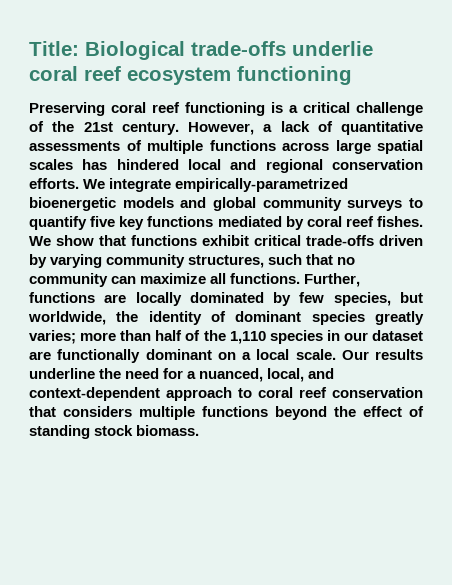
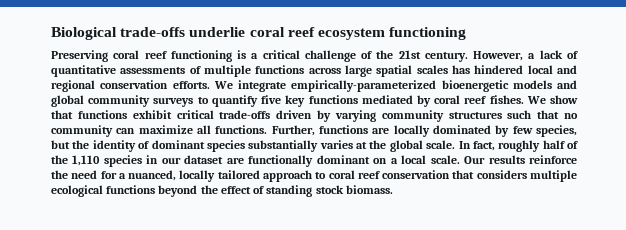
- Title: Biological trade-offs underlie coral reef ecosystem functioning
+ Biological trade-offs underlie coral reef ecosystem functioning
- We integrate empirically-parametrized bioenergetic models and global community surveys to quantify five key functions mediated by coral reef fishes.
+ We integrate empirically-parameterized bioenergetic models and global community surveys to quantify five key functions mediated by coral reef fishes.
- We show that functions exhibit critical trade-offs driven by varying community structures, such that no community can maximize all functions.
+ We show that functions exhibit critical trade-offs driven by varying community structures such that no community can maximize all functions.
- Further, functions are locally dominated by few species, but worldwide, the identity of dominant species greatly varies; more than half of the 1,110 species in our dataset are functionally dominant on a local scale.
+ Further, functions are locally dominated by few species, but the identity of dominant species substantially varies at the global scale. In fact, roughly half of the 1,110 species in our dataset are functionally dominant on a local scale.
- Our results underline the need for a nuanced, local, and context-dependent approach to coral reef conservation that considers multiple functions beyond the effect of standing stock biomass.
+ Our results reinforce the need for a nuanced, locally tailored approach to coral reef conservation that considers multiple ecological functions beyond the effect of standing stock biomass.

